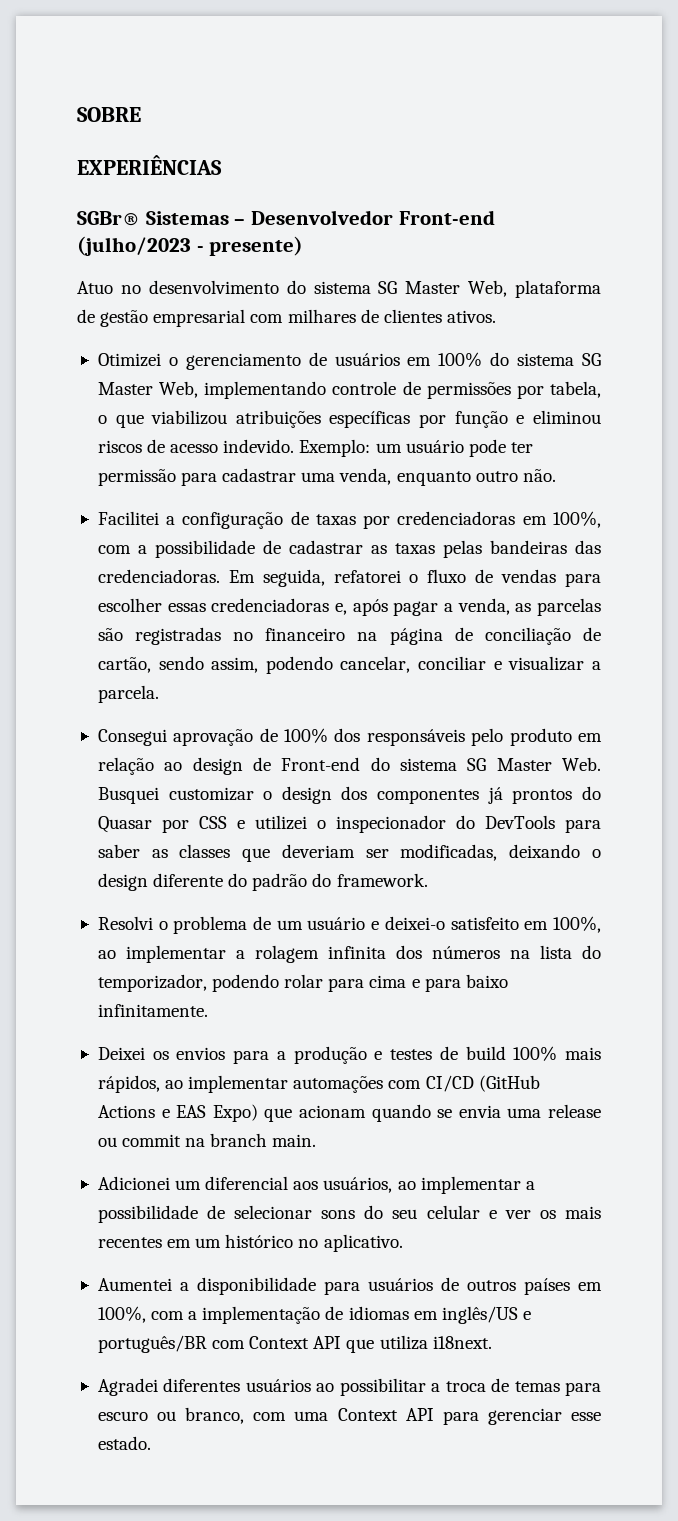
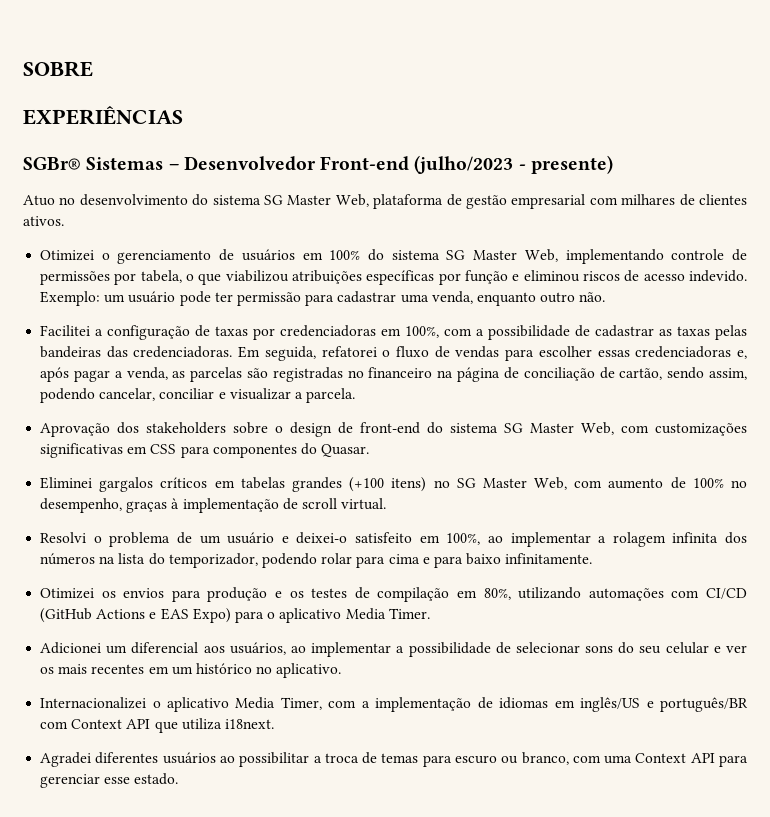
- Consegui aprovação de 100% dos responsáveis pelo produto em relação ao design de Front-end do sistema SG Master Web. Busquei customizar o design dos componentes já prontos do Quasar por CSS e utilizei o inspecionador do DevTools para saber as classes que deveriam ser modificadas, deixando o design diferente do padrão do framework.
+ Aprovação dos stakeholders sobre o design de front-end do sistema SG Master Web, com customizações significativas em CSS para componentes do Quasar.
+ Eliminei gargalos críticos em tabelas grandes (+100 itens) no SG Master Web, com aumento de 100% no desempenho, graças à implementação de scroll virtual.
- Deixei os envios para a produção e testes de build 100% mais rápidos, ao implementar automações com CI/CD (GitHub Actions e EAS Expo) que acionam quando se envia uma release ou commit na branch main.
+ Otimizei os envios para produção e os testes de compilação em 80%, utilizando automações com CI/CD (GitHub Actions e EAS Expo) para o aplicativo Media Timer.
- Aumentei a disponibilidade para usuários de outros países em 100%, com a implementação de idiomas em inglês/US e português/BR com Context API que utiliza i18next.
+ Internacionalizei o aplicativo Media Timer, com a implementação de idiomas em inglês/US e português/BR com Context API que utiliza i18next.

